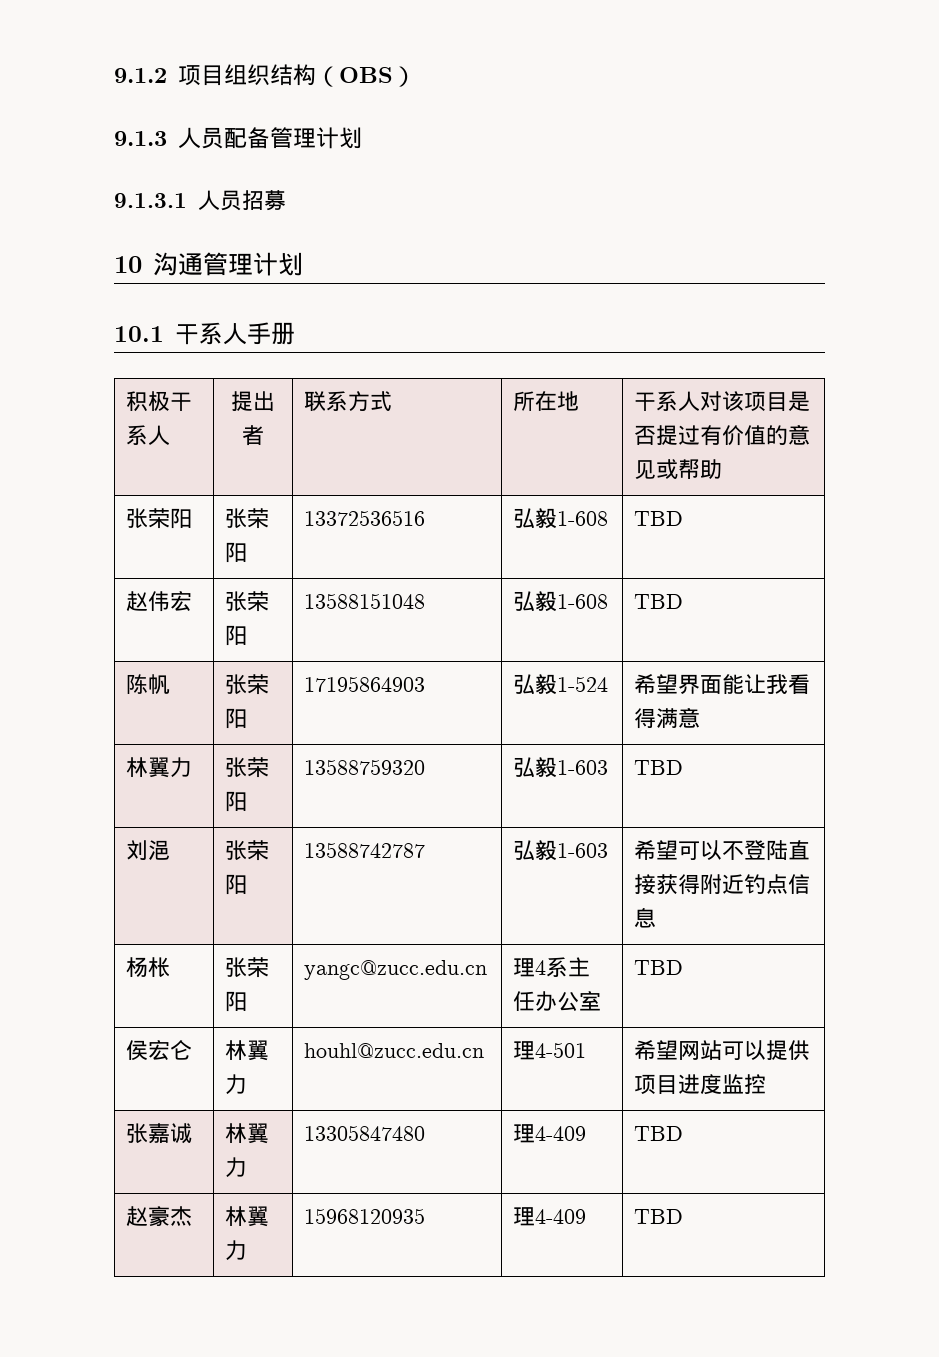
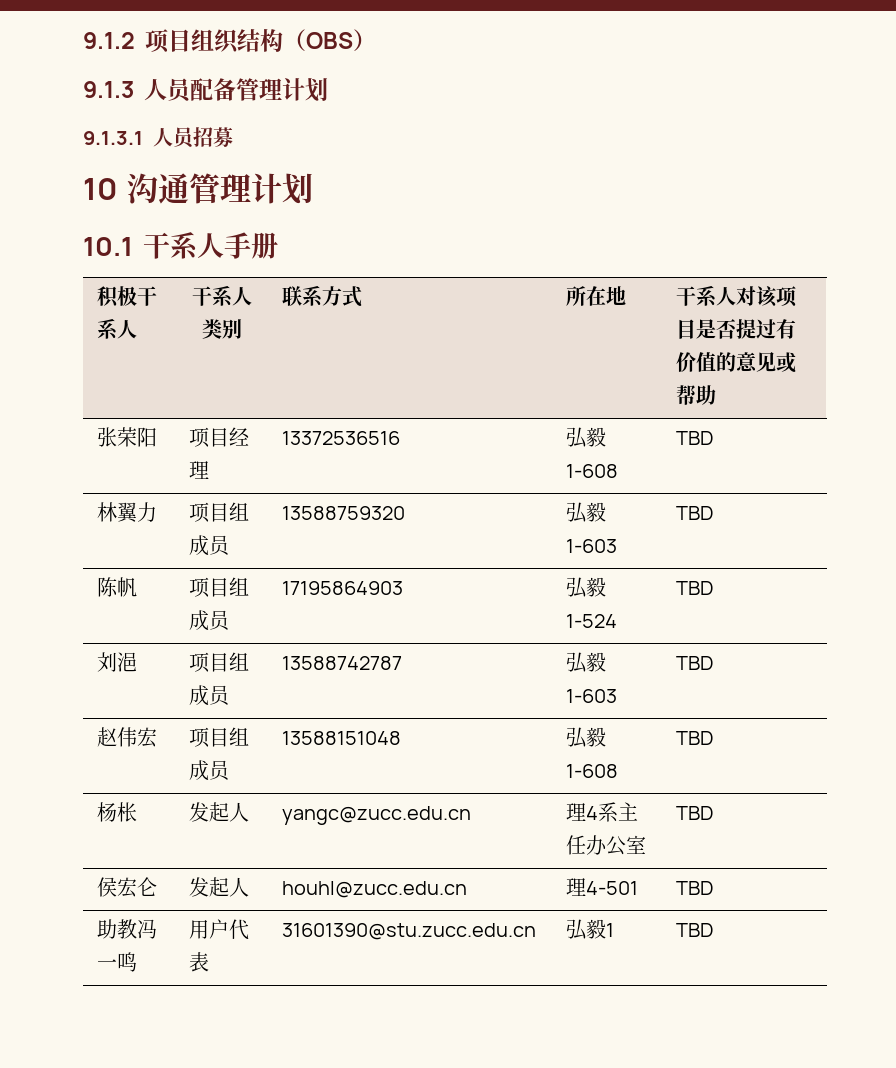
- 积极干系人 | 提出者 | 联系方式 | 所在地 | 干系人对该项目是否提过有价值的意见或帮助
+ 积极干系人 | 干系人类别 | 联系方式 | 所在地 | 干系人对该项目是否提过有价值的意见或帮助
- 张荣阳 | 张荣阳 | 13372536516 | 弘毅1-608 | TBD
+ 张荣阳 | 项目经理 | 13372536516 | 弘毅1-608 | TBD
+ 林翼力 | 项目组成员 | 13588759320 | 弘毅1-603 | TBD
+ 陈帆 | 项目组成员 | 17195864903 | 弘毅1-524 | TBD
+ 刘浥 | 项目组成员 | 13588742787 | 弘毅1-603 | TBD
- 赵伟宏 | 张荣阳 | 13588151048 | 弘毅1-608 | TBD
+ 赵伟宏 | 项目组成员 | 13588151048 | 弘毅1-608 | TBD
- 陈帆 | 张荣阳 | 17195864903 | 弘毅1-524 | 希望界面能让我看得满意
- 林翼力 | 张荣阳 | 13588759320 | 弘毅1-603 | TBD
- 刘浥 | 张荣阳 | 13588742787 | 弘毅1-603 | 希望可以不登陆直接获得附近钓点信息
- 杨枨 | 张荣阳 | yangc@zucc.edu.cn | 理4系主任办公室 | TBD
+ 杨枨 | 发起人 | yangc@zucc.edu.cn | 理4系主任办公室 | TBD
- 侯宏仑 | 林翼力 | houhl@zucc.edu.cn | 理4-501 | 希望网站可以提供项目进度监控
- 张嘉诚 | 林翼力 | 13305847480 | 理4-409 | TBD
- 赵豪杰 | 林翼力 | 15968120935 | 理4-409 | TBD
+ 侯宏仑 | 发起人 | houhl@zucc.edu.cn | 理4-501 | TBD
+ 助教冯一鸣 | 用户代表 | 31601390@stu.zucc.edu.cn | 弘毅1 | TBD

